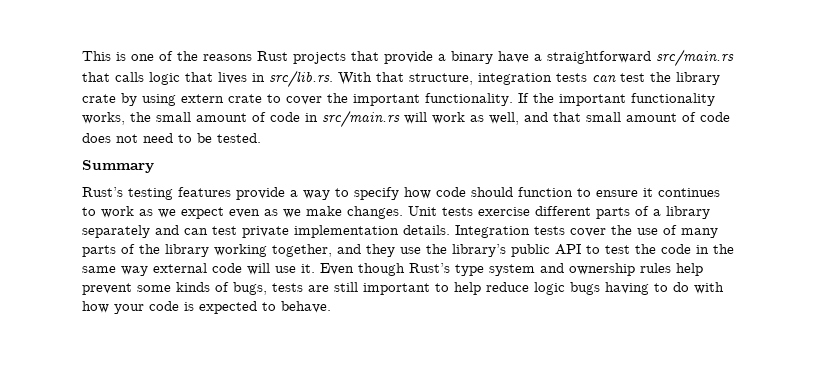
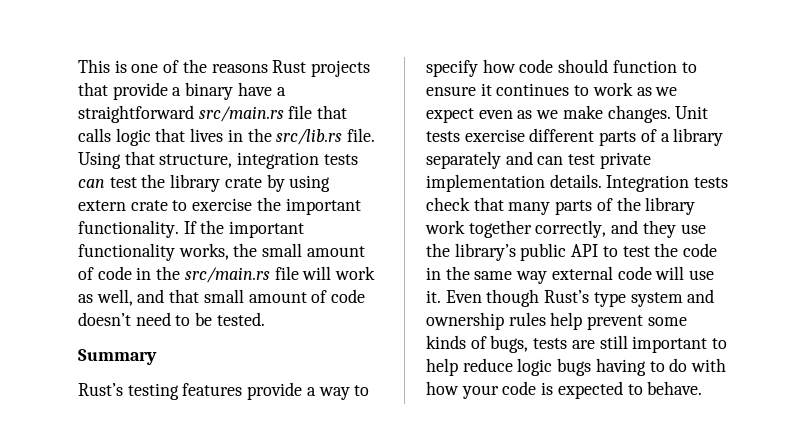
- This is one of the reasons Rust projects that provide a binary have a straightforward src/main.rs that calls logic that lives in src/lib.rs. With that structure, integration tests can test the library crate by using extern crate to cover the important functionality.
+ This is one of the reasons Rust projects that provide a binary have a straightforward src/main.rs file that calls logic that lives in the src/lib.rs file. Using that structure, integration tests can test the library crate by using extern crate to exercise the important functionality.
- If the important functionality works, the small amount of code in src/main.rs will work as well, and that small amount of code does not need to be tested.
+ If the important functionality works, the small amount of code in the src/main.rs file will work as well, and that small amount of code doesn’t need to be tested.
- Integration tests cover the use of many parts of the library working together, and they use the library’s public API to test the code in the same way external code will use it.
+ Integration tests check that many parts of the library work together correctly, and they use the library’s public API to test the code in the same way external code will use it.

